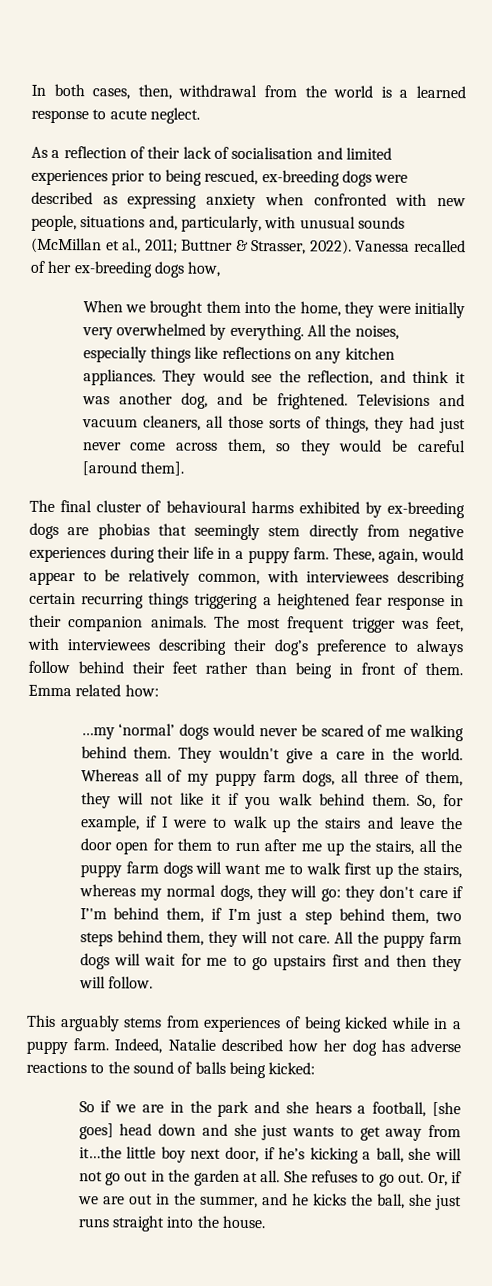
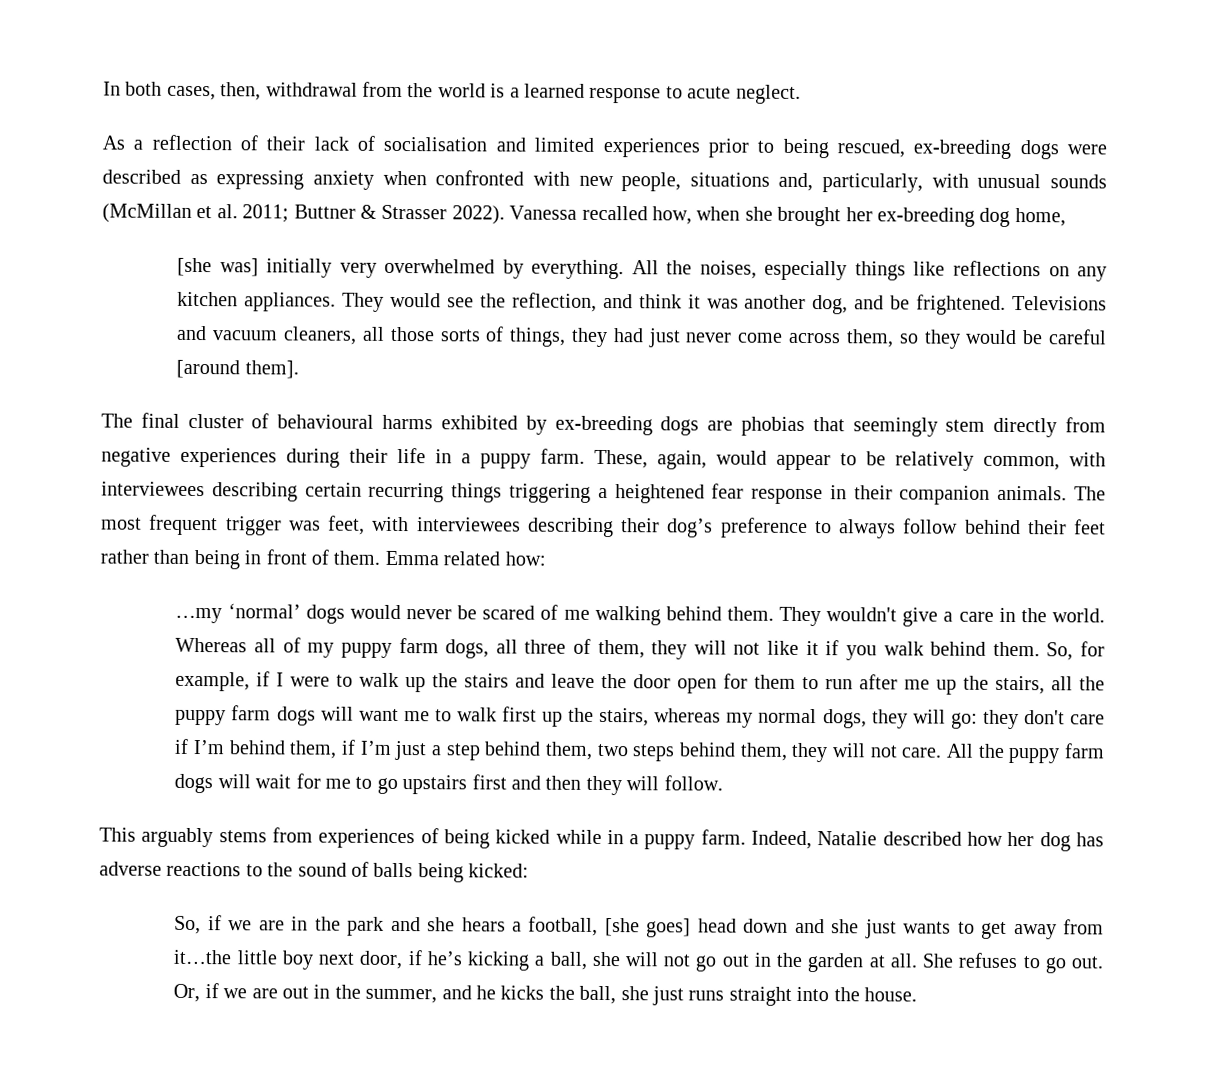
- As a reflection of their lack of socialisation and limited experiences prior to being rescued, ex-breeding dogs were described as expressing anxiety when confronted with new people, situations and, particularly, with unusual sounds (McMillan et al., 2011; Buttner & Strasser, 2022).
+ As a reflection of their lack of socialisation and limited experiences prior to being rescued, ex-breeding dogs were described as expressing anxiety when confronted with new people, situations and, particularly, with unusual sounds (McMillan et al. 2011; Buttner & Strasser 2022).
- Vanessa recalled of her ex-breeding dogs how,
- When we brought them into the home, they were initially very overwhelmed by everything.
+ Vanessa recalled how, when she brought her ex-breeding dog home,
+ [she was] initially very overwhelmed by everything.
- they don't care if I’'m behind them, if I’m just a step behind them, two steps behind them, they will not care.
+ they don't care if I’m behind them, if I’m just a step behind them, two steps behind them, they will not care.
- So if we are in the park and she hears a football, [she goes] head down and she just wants to get away from it…the little boy next door, if he’s kicking a ball, she will not go out in the garden at all.
+ So, if we are in the park and she hears a football, [she goes] head down and she just wants to get away from it…the little boy next door, if he’s kicking a ball, she will not go out in the garden at all.

